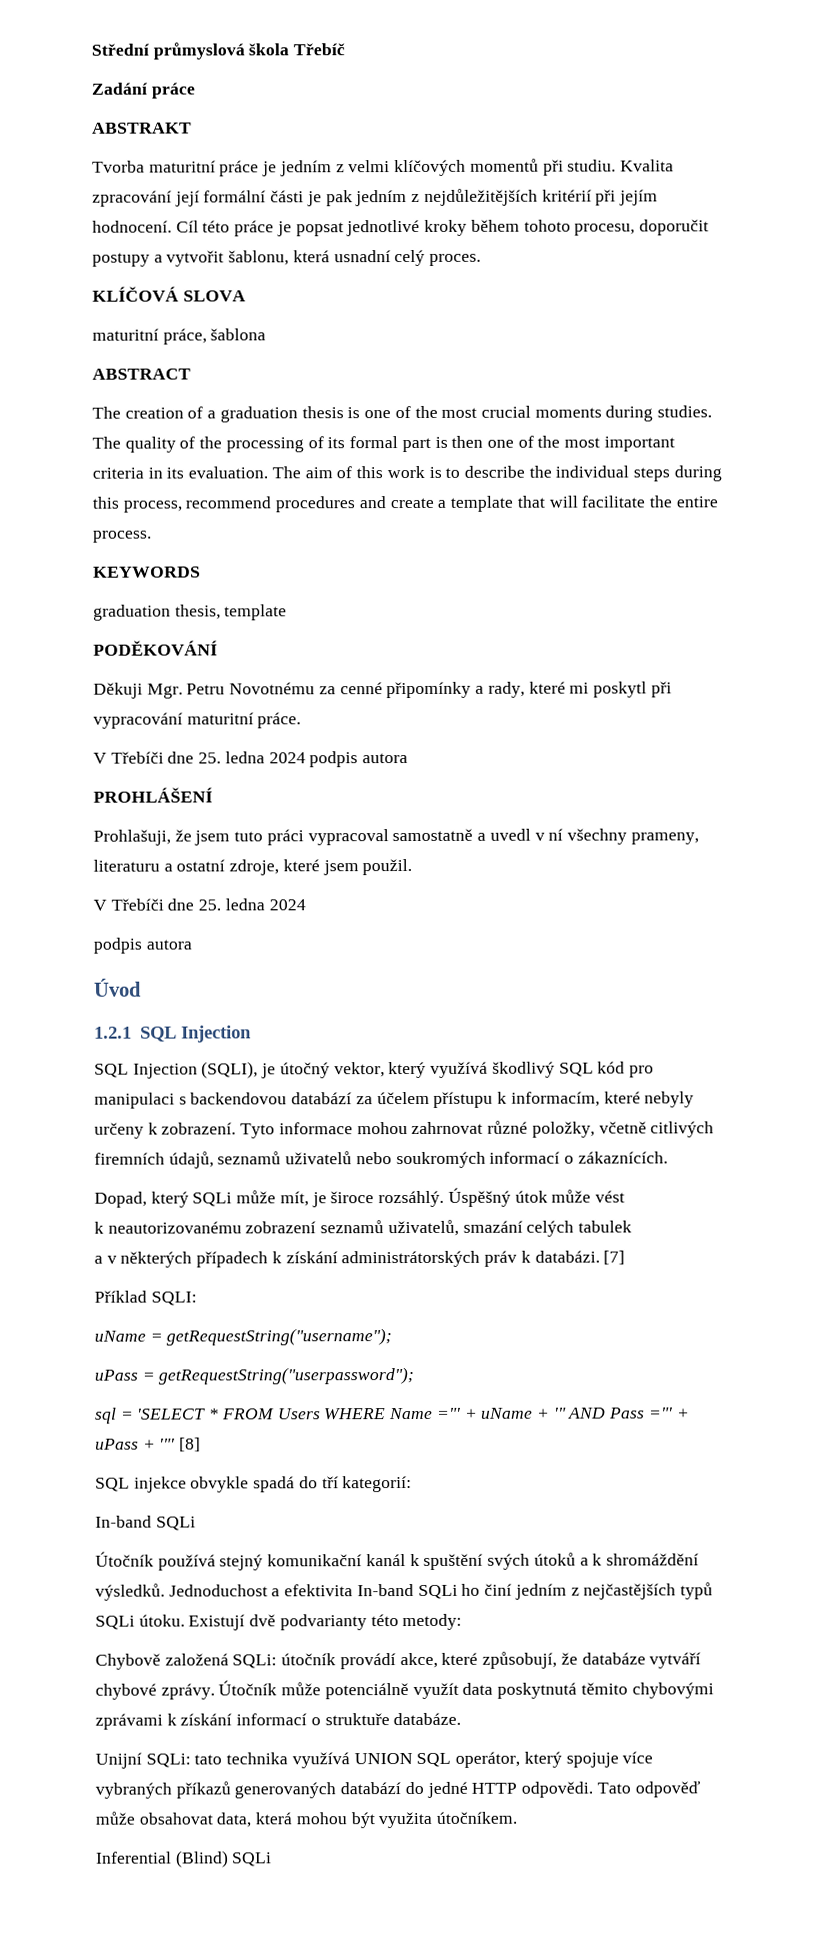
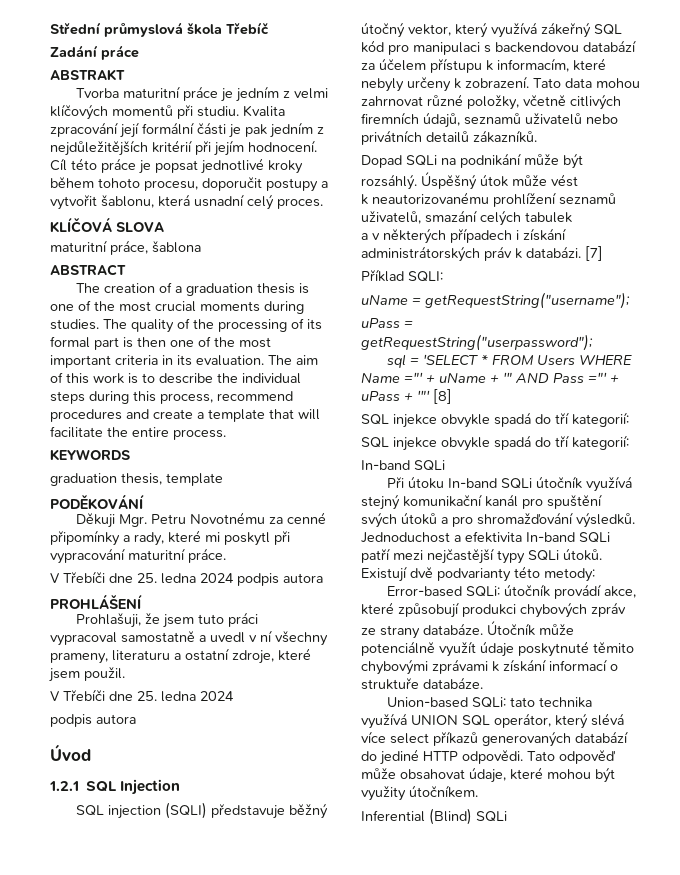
- SQL Injection (SQLI), je útočný vektor, který využívá škodlivý SQL kód pro manipulaci s backendovou databází za účelem přístupu k informacím, které nebyly určeny k zobrazení.
+ SQL injection (SQLI) představuje běžný útočný vektor, který využívá zákeřný SQL kód pro manipulaci s backendovou databází za účelem přístupu k informacím, které nebyly určeny k zobrazení.
- Tyto informace mohou zahrnovat různé položky, včetně citlivých firemních údajů, seznamů uživatelů nebo soukromých informací o zákaznících.
- Dopad, který SQLi může mít, je široce rozsáhlý.
+ Tato data mohou zahrnovat různé položky, včetně citlivých firemních údajů, seznamů uživatelů nebo privátních detailů zákazníků.
+ Dopad SQLi na podnikání může být rozsáhlý.
- k neautorizovanému zobrazení seznamů uživatelů, smazání celých tabulek
+ k neautorizovanému prohlížení seznamů uživatelů, smazání celých tabulek
- a v některých případech k získání administrátorských práv k databázi.
+ a v některých případech i získání administrátorských práv k databázi.
  sql = 'SELECT * FROM Users WHERE Name ="' + uName + '" AND Pass ="' + uPass + '"' [8]
  SQL injekce obvykle spadá do tří kategorií:
+ SQL injekce obvykle spadá do tří kategorií:
  In-band SQLi
- Útočník používá stejný komunikační kanál k spuštění svých útoků a k shromáždění výsledků.
+ Při útoku In-band SQLi útočník využívá stejný komunikační kanál pro spuštění svých útoků a pro shromažďování výsledků.
- Jednoduchost a efektivita In-band SQLi ho činí jedním z nejčastějších typů SQLi útoku.
+ Jednoduchost a efektivita In-band SQLi patří mezi nejčastější typy SQLi útoků.
- Chybově založená SQLi: útočník provádí akce, které způsobují, že databáze vytváří chybové zprávy.
+ Error-based SQLi: útočník provádí akce, které způsobují produkci chybových zpráv ze strany databáze.
- Útočník může potenciálně využít data poskytnutá těmito chybovými zprávami k získání informací o struktuře databáze.
+ Útočník může potenciálně využít údaje poskytnuté těmito chybovými zprávami k získání informací o struktuře databáze.
- Unijní SQLi: tato technika využívá UNION SQL operátor, který spojuje více vybraných příkazů generovaných databází do jedné HTTP odpovědi.
+ Union-based SQLi: tato technika využívá UNION SQL operátor, který slévá více select příkazů generovaných databází do jediné HTTP odpovědi.
- Tato odpověď může obsahovat data, která mohou být využita útočníkem.
+ Tato odpověď může obsahovat údaje, které mohou být využity útočníkem.

